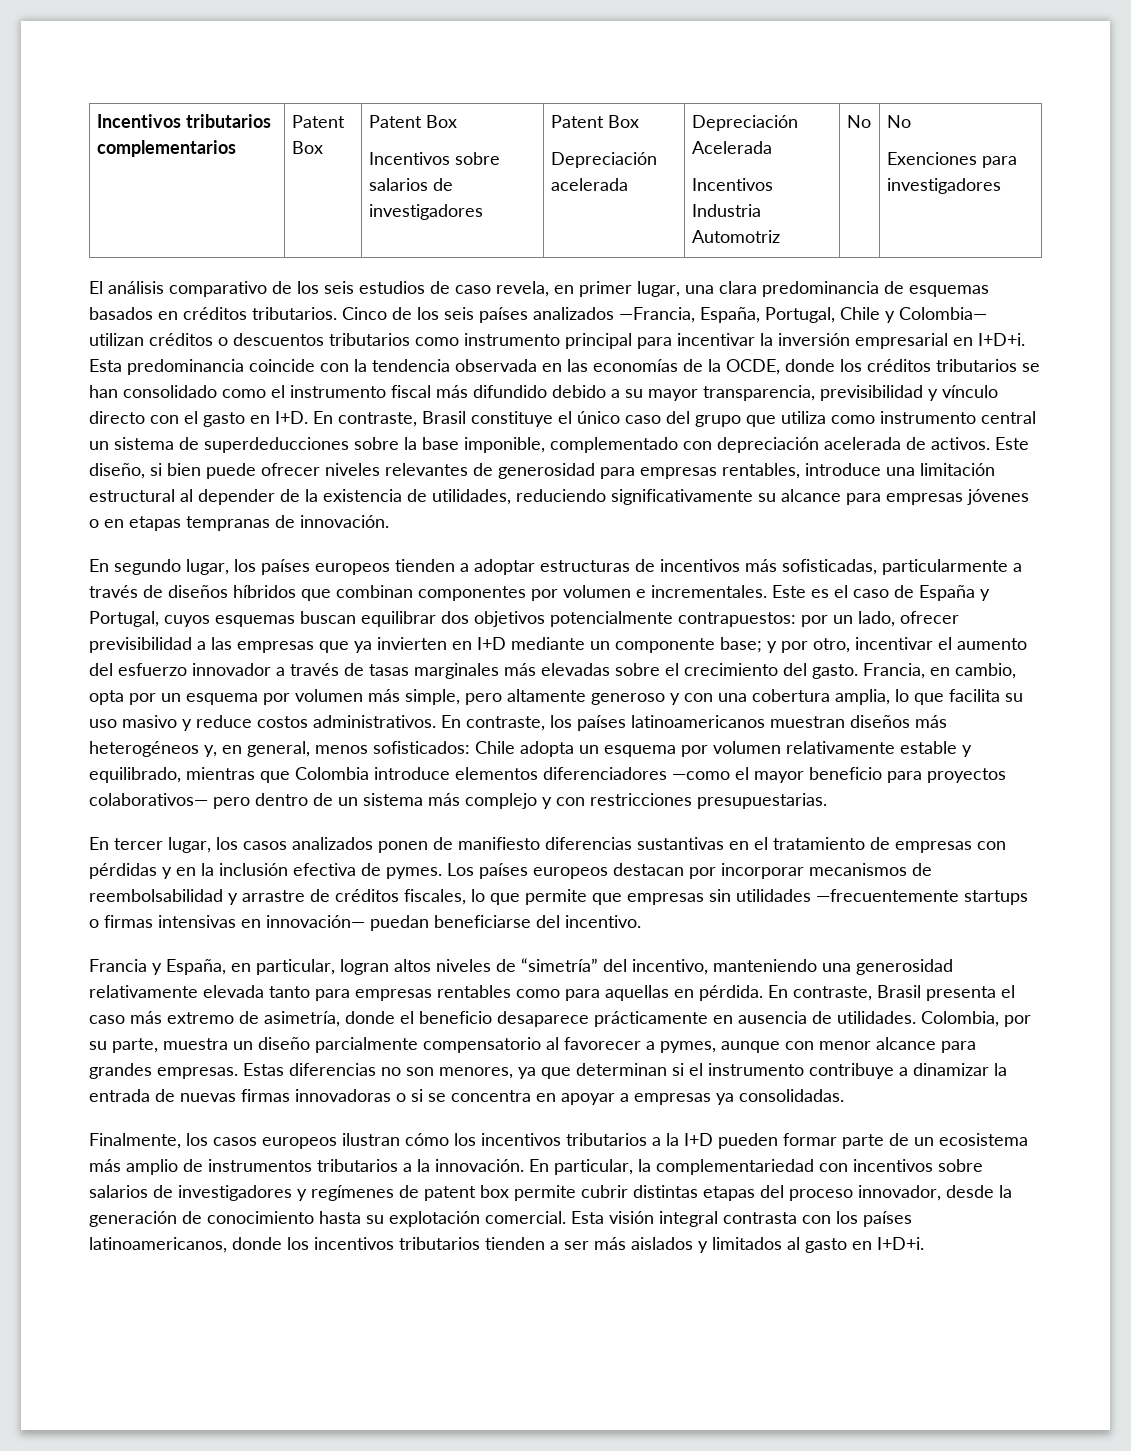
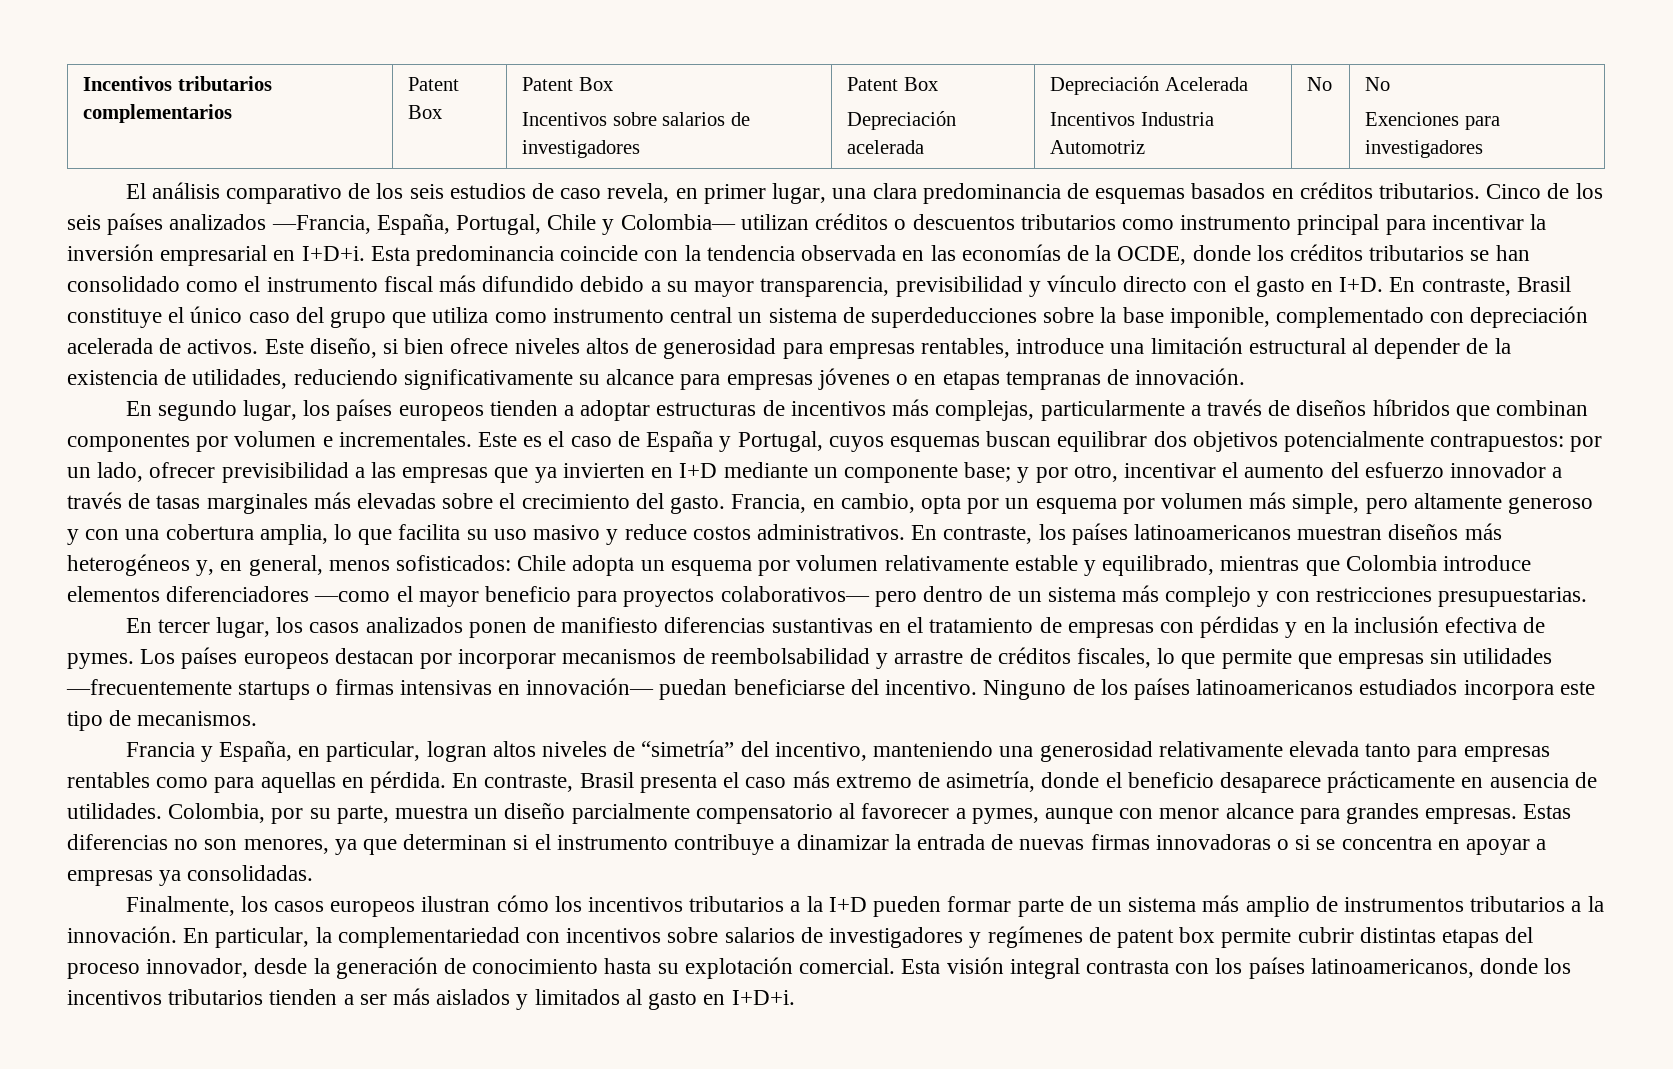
- Este diseño, si bien puede ofrecer niveles relevantes de generosidad para empresas rentables, introduce una limitación estructural al depender de la existencia de utilidades, reduciendo significativamente su alcance para empresas jóvenes o en etapas tempranas de innovación.
+ Este diseño, si bien ofrece niveles altos de generosidad para empresas rentables, introduce una limitación estructural al depender de la existencia de utilidades, reduciendo significativamente su alcance para empresas jóvenes o en etapas tempranas de innovación.
- En segundo lugar, los países europeos tienden a adoptar estructuras de incentivos más sofisticadas, particularmente a través de diseños híbridos que combinan componentes por volumen e incrementales.
+ En segundo lugar, los países europeos tienden a adoptar estructuras de incentivos más complejas, particularmente a través de diseños híbridos que combinan componentes por volumen e incrementales.
+ Ninguno de los países latinoamericanos estudiados incorpora este tipo de mecanismos.
- Finalmente, los casos europeos ilustran cómo los incentivos tributarios a la I+D pueden formar parte de un ecosistema más amplio de instrumentos tributarios a la innovación.
+ Finalmente, los casos europeos ilustran cómo los incentivos tributarios a la I+D pueden formar parte de un sistema más amplio de instrumentos tributarios a la innovación.

